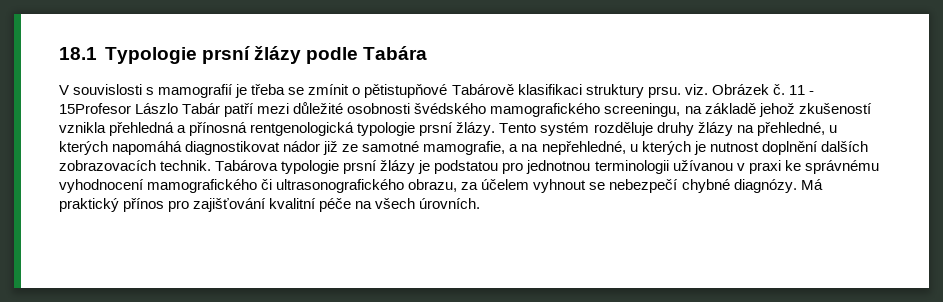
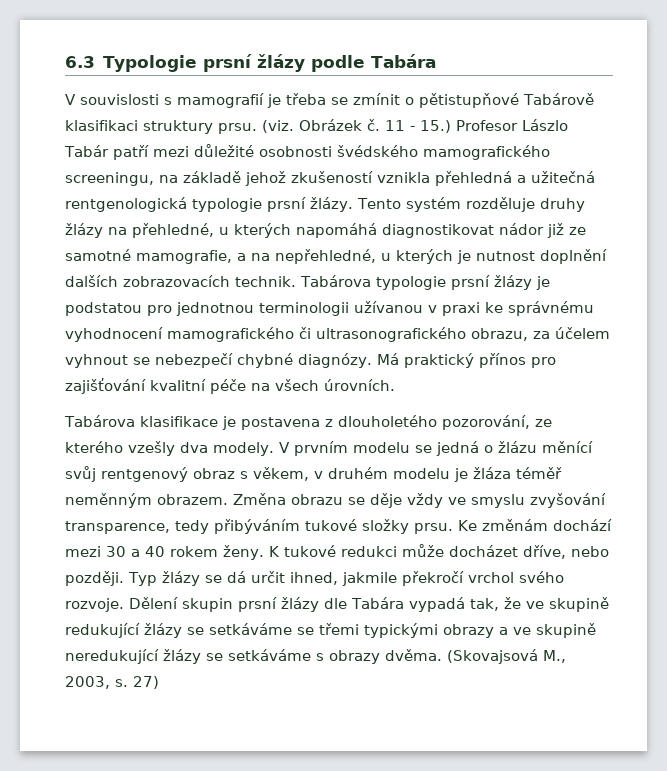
- 18.1 Typologie prsní žlázy podle Tabára
+ 6.3 Typologie prsní žlázy podle Tabára
- V souvislosti s mamografií je třeba se zmínit o pětistupňové Tabárově klasifikaci struktury prsu. viz. Obrázek č.
+ V souvislosti s mamografií je třeba se zmínit o pětistupňové Tabárově klasifikaci struktury prsu. (viz. Obrázek č.
- 11 - 15Profesor Lászlo Tabár patří mezi důležité osobnosti švédského mamografického screeningu, na základě jehož zkušeností vznikla přehledná a přínosná rentgenologická typologie prsní žlázy.
+ 11 - 15.) Profesor Lászlo Tabár patří mezi důležité osobnosti švédského mamografického screeningu, na základě jehož zkušeností vznikla přehledná a užitečná rentgenologická typologie prsní žlázy.
+ Tabárova klasifikace je postavena z dlouholetého pozorování, ze kterého vzešly dva modely. V prvním modelu se jedná o žlázu měnící svůj rentgenový obraz s věkem, v druhém modelu je žláza téměř neměnným obrazem. Změna obrazu se děje vždy ve smyslu zvyšování transparence, tedy přibýváním tukové složky prsu. Ke změnám dochází mezi 30 a 40 rokem ženy. K tukové redukci může docházet dříve, nebo později. Typ žlázy se dá určit ihned, jakmile překročí vrchol svého rozvoje. Dělení skupin prsní žlázy dle Tabára vypadá tak, že ve skupině redukující žlázy se setkáváme se třemi typickými obrazy a ve skupině neredukující žlázy se setkáváme s obrazy dvěma. (Skovajsová M., 2003, s. 27)

